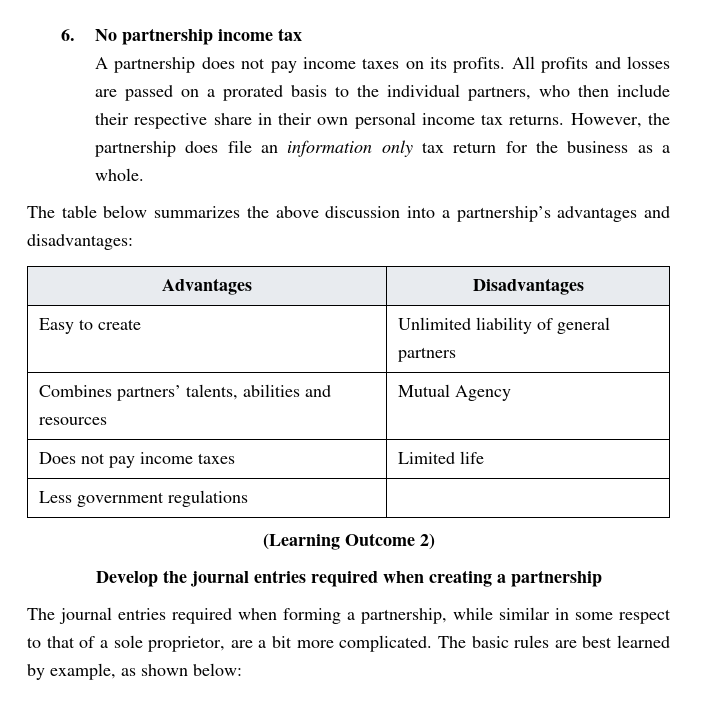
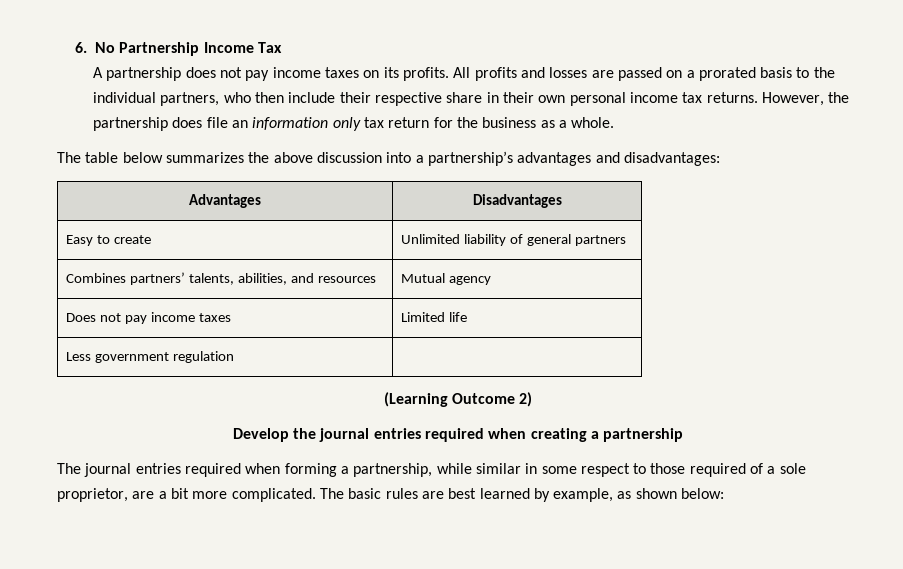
- 6. No partnership income tax
+ 6. No Partnership Income Tax
- Combines partners’ talents, abilities and resources | Mutual Agency
+ Combines partners’ talents, abilities, and resources | Mutual agency
- Less government regulations |
+ Less government regulation |
- The journal entries required when forming a partnership, while similar in some respect to that of a sole proprietor, are a bit more complicated.
+ The journal entries required when forming a partnership, while similar in some respect to those required of a sole proprietor, are a bit more complicated.

